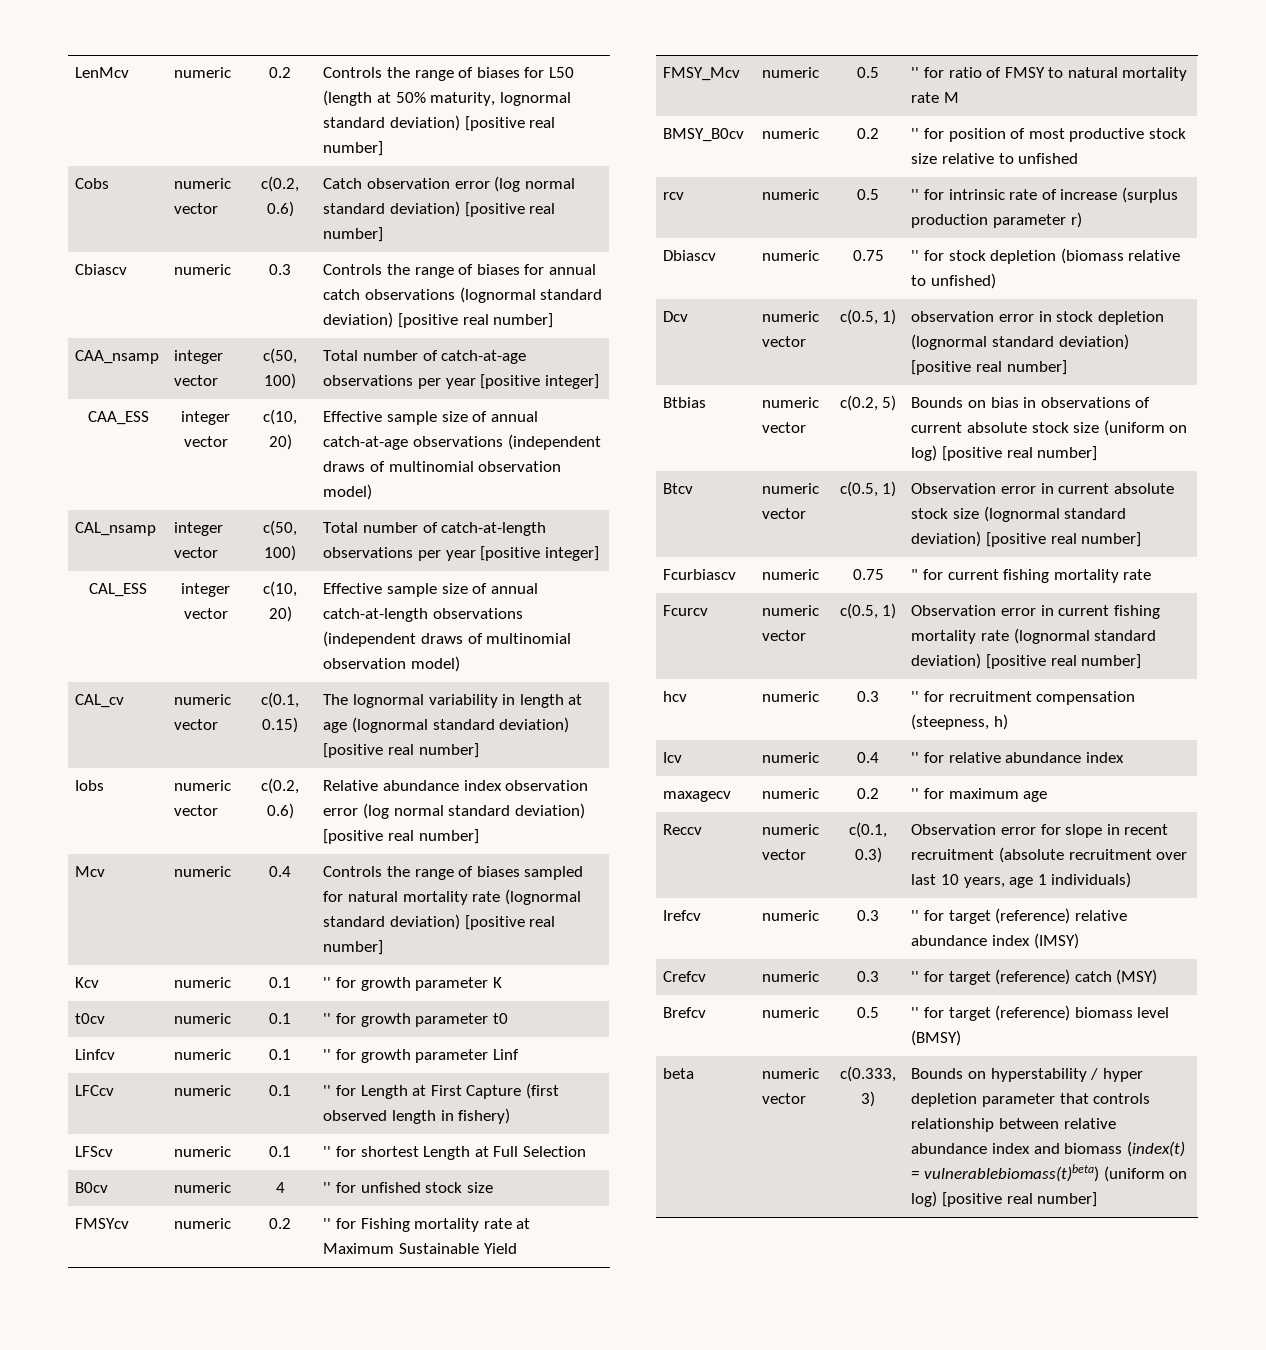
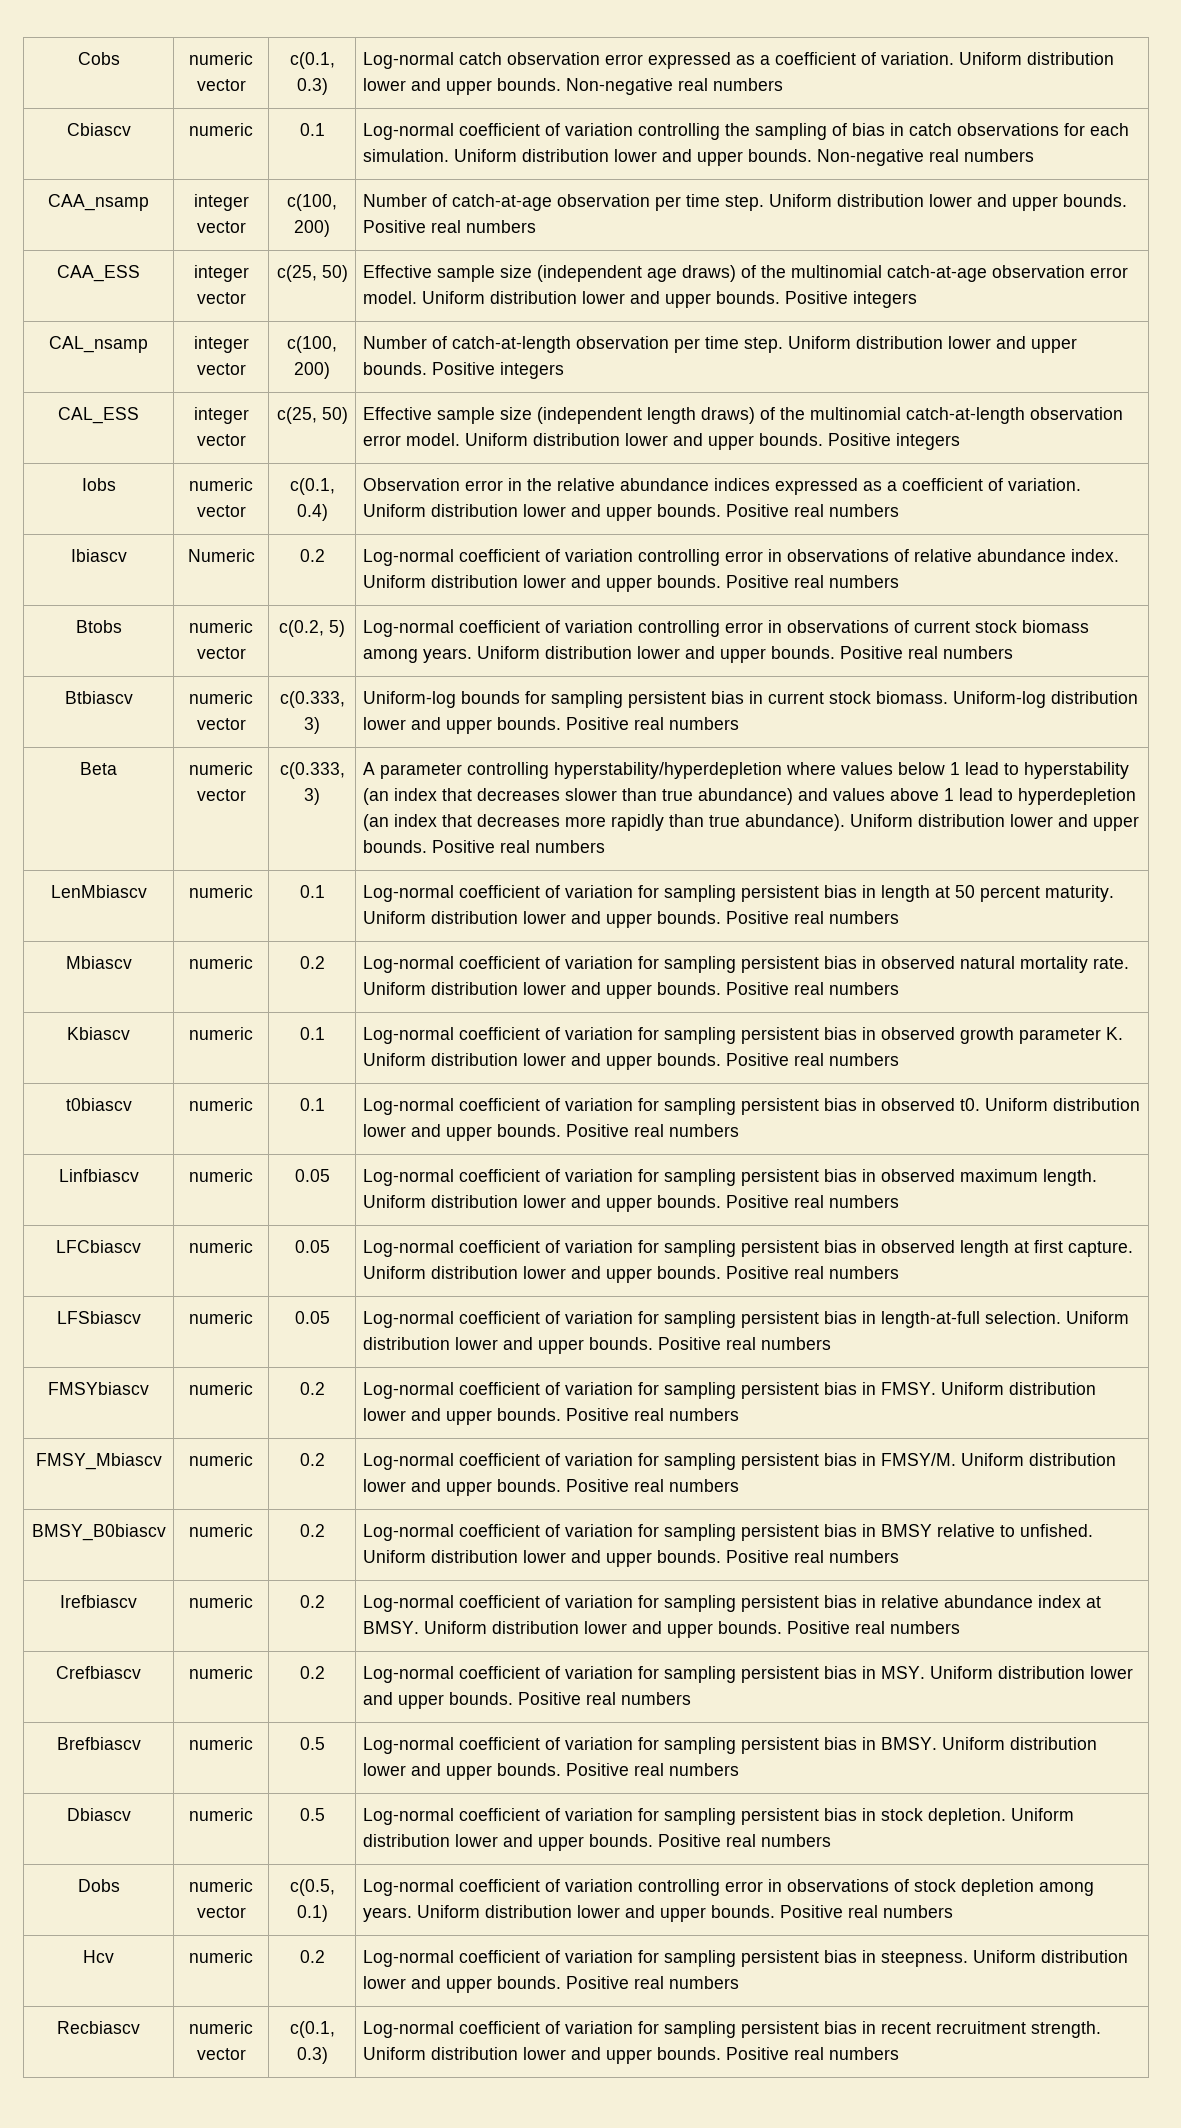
- LenMcv | numeric | 0.2 | Controls the range of biases for L50 (length at 50% maturity, lognormal standard deviation) [positive real number]
- Cobs | numeric vector | c(0.2, 0.6) | Catch observation error (log normal standard deviation) [positive real number]
- Cbiascv | numeric | 0.3 | Controls the range of biases for annual catch observations (lognormal standard deviation) [positive real number]
- CAA_nsamp | integer vector | c(50, 100) | Total number of catch-at-age observations per year [positive integer]
+ Cobs | numeric vector | c(0.1, 0.3) | Log-normal catch observation error expressed as a coefficient of variation. Uniform distribution lower and upper bounds. Non-negative real numbers
+ Cbiascv | numeric | 0.1 | Log-normal coefficient of variation controlling the sampling of bias in catch observations for each simulation. Uniform distribution lower and upper bounds. Non-negative real numbers
+ CAA_nsamp | integer vector | c(100, 200) | Number of catch-at-age observation per time step. Uniform distribution lower and upper bounds. Positive real numbers
- CAA_ESS | integer vector | c(10, 20) | Effective sample size of annual catch-at-age observations (independent draws of multinomial observation model)
- CAL_nsamp | integer vector | c(50, 100) | Total number of catch-at-length observations per year [positive integer]
+ CAA_ESS | integer vector | c(25, 50) | Effective sample size (independent age draws) of the multinomial catch-at-age observation error model. Uniform distribution lower and upper bounds. Positive integers
+ CAL_nsamp | integer vector | c(100, 200) | Number of catch-at-length observation per time step. Uniform distribution lower and upper bounds. Positive integers
- CAL_ESS | integer vector | c(10, 20) | Effective sample size of annual catch-at-length observations (independent draws of multinomial observation model)
- CAL_cv | numeric vector | c(0.1, 0.15) | The lognormal variability in length at age (lognormal standard deviation) [positive real number]
- Iobs | numeric vector | c(0.2, 0.6) | Relative abundance index observation error (log normal standard deviation) [positive real number]
- Mcv | numeric | 0.4 | Controls the range of biases sampled for natural mortality rate (lognormal standard deviation) [positive real number]
- Kcv | numeric | 0.1 | '' for growth parameter K
- t0cv | numeric | 0.1 | '' for growth parameter t0
- Linfcv | numeric | 0.1 | '' for growth parameter Linf
- LFCcv | numeric | 0.1 | '' for Length at First Capture (first observed length in fishery)
- LFScv | numeric | 0.1 | '' for shortest Length at Full Selection
- B0cv | numeric | 4 | '' for unfished stock size
- FMSYcv | numeric | 0.2 | '' for Fishing mortality rate at Maximum Sustainable Yield
- FMSY_Mcv | numeric | 0.5 | '' for ratio of FMSY to natural mortality rate M
- BMSY_B0cv | numeric | 0.2 | '' for position of most productive stock size relative to unfished
- rcv | numeric | 0.5 | '' for intrinsic rate of increase (surplus production parameter r)
- Dbiascv | numeric | 0.75 | '' for stock depletion (biomass relative to unfished)
- Dcv | numeric vector | c(0.5, 1) | observation error in stock depletion (lognormal standard deviation) [positive real number]
- Btbias | numeric vector | c(0.2, 5) | Bounds on bias in observations of current absolute stock size (uniform on log) [positive real number]
- Btcv | numeric vector | c(0.5, 1) | Observation error in current absolute stock size (lognormal standard deviation) [positive real number]
- Fcurbiascv | numeric | 0.75 | " for current fishing mortality rate
- Fcurcv | numeric vector | c(0.5, 1) | Observation error in current fishing mortality rate (lognormal standard deviation) [positive real number]
- hcv | numeric | 0.3 | '' for recruitment compensation (steepness, h)
- Icv | numeric | 0.4 | '' for relative abundance index
- maxagecv | numeric | 0.2 | '' for maximum age
- Reccv | numeric vector | c(0.1, 0.3) | Observation error for slope in recent recruitment (absolute recruitment over last 10 years, age 1 individuals)
- Irefcv | numeric | 0.3 | '' for target (reference) relative abundance index (IMSY)
- Crefcv | numeric | 0.3 | '' for target (reference) catch (MSY)
- Brefcv | numeric | 0.5 | '' for target (reference) biomass level (BMSY)
- beta | numeric vector | c(0.333, 3) | Bounds on hyperstability / hyper depletion parameter that controls relationship between relative abundance index and biomass (index(t) = vulnerablebiomass(t)beta) (uniform on log) [positive real number]
+ CAL_ESS | integer vector | c(25, 50) | Effective sample size (independent length draws) of the multinomial catch-at-length observation error model. Uniform distribution lower and upper bounds. Positive integers
+ Iobs | numeric vector | c(0.1, 0.4) | Observation error in the relative abundance indices expressed as a coefficient of variation. Uniform distribution lower and upper bounds. Positive real numbers
+ Ibiascv | Numeric | 0.2 | Log-normal coefficient of variation controlling error in observations of relative abundance index. Uniform distribution lower and upper bounds. Positive real numbers
+ Btobs | numeric vector | c(0.2, 5) | Log-normal coefficient of variation controlling error in observations of current stock biomass among years. Uniform distribution lower and upper bounds. Positive real numbers
+ Btbiascv | numeric vector | c(0.333, 3) | Uniform-log bounds for sampling persistent bias in current stock biomass. Uniform-log distribution lower and upper bounds. Positive real numbers
+ Beta | numeric vector | c(0.333, 3) | A parameter controlling hyperstability/hyperdepletion where values below 1 lead to hyperstability (an index that decreases slower than true abundance) and values above 1 lead to hyperdepletion (an index that decreases more rapidly than true abundance). Uniform distribution lower and upper bounds. Positive real numbers
+ LenMbiascv | numeric | 0.1 | Log-normal coefficient of variation for sampling persistent bias in length at 50 percent maturity. Uniform distribution lower and upper bounds. Positive real numbers
+ Mbiascv | numeric | 0.2 | Log-normal coefficient of variation for sampling persistent bias in observed natural mortality rate. Uniform distribution lower and upper bounds. Positive real numbers
+ Kbiascv | numeric | 0.1 | Log-normal coefficient of variation for sampling persistent bias in observed growth parameter K. Uniform distribution lower and upper bounds. Positive real numbers
+ t0biascv | numeric | 0.1 | Log-normal coefficient of variation for sampling persistent bias in observed t0. Uniform distribution lower and upper bounds. Positive real numbers
+ Linfbiascv | numeric | 0.05 | Log-normal coefficient of variation for sampling persistent bias in observed maximum length. Uniform distribution lower and upper bounds. Positive real numbers
+ LFCbiascv | numeric | 0.05 | Log-normal coefficient of variation for sampling persistent bias in observed length at first capture. Uniform distribution lower and upper bounds. Positive real numbers
+ LFSbiascv | numeric | 0.05 | Log-normal coefficient of variation for sampling persistent bias in length-at-full selection. Uniform distribution lower and upper bounds. Positive real numbers
+ FMSYbiascv | numeric | 0.2 | Log-normal coefficient of variation for sampling persistent bias in FMSY. Uniform distribution lower and upper bounds. Positive real numbers
+ FMSY_Mbiascv | numeric | 0.2 | Log-normal coefficient of variation for sampling persistent bias in FMSY/M. Uniform distribution lower and upper bounds. Positive real numbers
+ BMSY_B0biascv | numeric | 0.2 | Log-normal coefficient of variation for sampling persistent bias in BMSY relative to unfished. Uniform distribution lower and upper bounds. Positive real numbers
+ Irefbiascv | numeric | 0.2 | Log-normal coefficient of variation for sampling persistent bias in relative abundance index at BMSY. Uniform distribution lower and upper bounds. Positive real numbers
+ Crefbiascv | numeric | 0.2 | Log-normal coefficient of variation for sampling persistent bias in MSY. Uniform distribution lower and upper bounds. Positive real numbers
+ Brefbiascv | numeric | 0.5 | Log-normal coefficient of variation for sampling persistent bias in BMSY. Uniform distribution lower and upper bounds. Positive real numbers
+ Dbiascv | numeric | 0.5 | Log-normal coefficient of variation for sampling persistent bias in stock depletion. Uniform distribution lower and upper bounds. Positive real numbers
+ Dobs | numeric vector | c(0.5, 0.1) | Log-normal coefficient of variation controlling error in observations of stock depletion among years. Uniform distribution lower and upper bounds. Positive real numbers
+ Hcv | numeric | 0.2 | Log-normal coefficient of variation for sampling persistent bias in steepness. Uniform distribution lower and upper bounds. Positive real numbers
+ Recbiascv | numeric vector | c(0.1, 0.3) | Log-normal coefficient of variation for sampling persistent bias in recent recruitment strength. Uniform distribution lower and upper bounds. Positive real numbers

